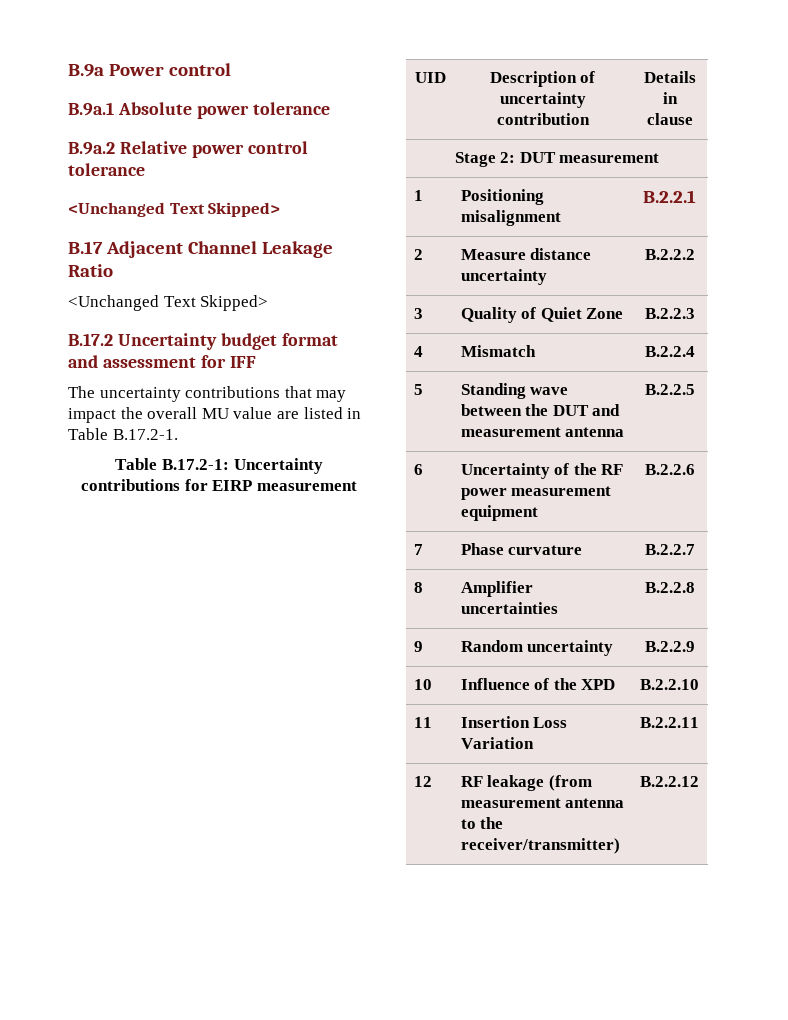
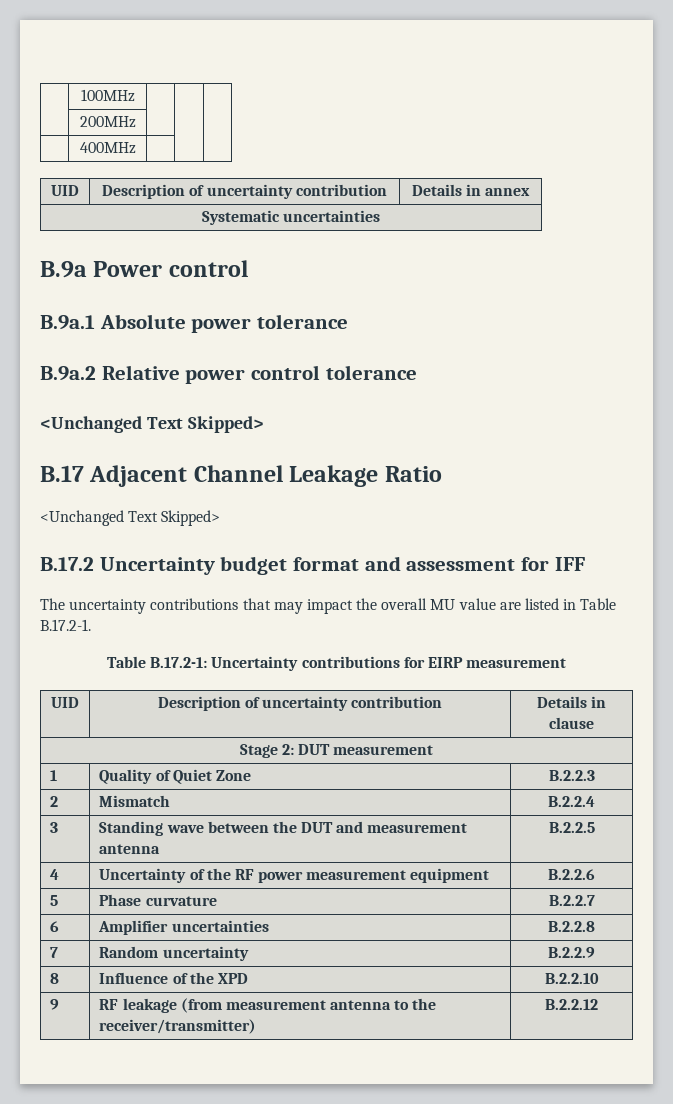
+ | 100MHz | | |
+ | 200MHz | | |
+ | 400MHz | | |
+ UID | Description of uncertainty contribution | Details in annex
+ Systematic uncertainties
- 1 | Positioning misalignment | B.2.2.1
- 2 | Measure distance uncertainty | B.2.2.2
- 3 | Quality of Quiet Zone | B.2.2.3
+ 1 | Quality of Quiet Zone | B.2.2.3
- 4 | Mismatch | B.2.2.4
+ 2 | Mismatch | B.2.2.4
- 5 | Standing wave between the DUT and measurement antenna | B.2.2.5
+ 3 | Standing wave between the DUT and measurement antenna | B.2.2.5
- 6 | Uncertainty of the RF power measurement equipment | B.2.2.6
+ 4 | Uncertainty of the RF power measurement equipment | B.2.2.6
- 7 | Phase curvature | B.2.2.7
+ 5 | Phase curvature | B.2.2.7
- 8 | Amplifier uncertainties | B.2.2.8
+ 6 | Amplifier uncertainties | B.2.2.8
- 9 | Random uncertainty | B.2.2.9
+ 7 | Random uncertainty | B.2.2.9
- 10 | Influence of the XPD | B.2.2.10
+ 8 | Influence of the XPD | B.2.2.10
- 11 | Insertion Loss Variation | B.2.2.11
- 12 | RF leakage (from measurement antenna to the receiver/transmitter) | B.2.2.12
+ 9 | RF leakage (from measurement antenna to the receiver/transmitter) | B.2.2.12

